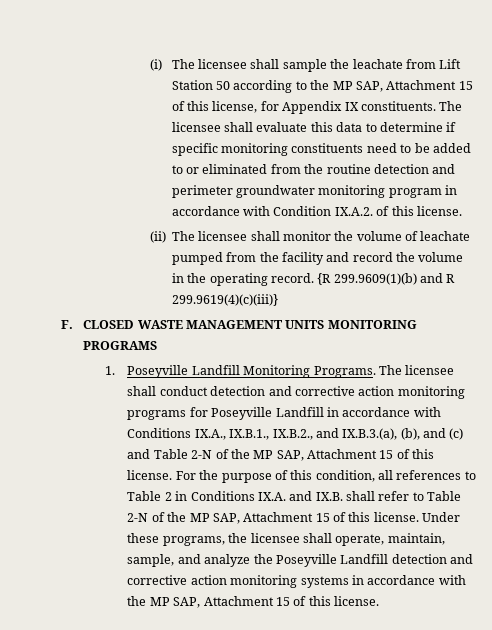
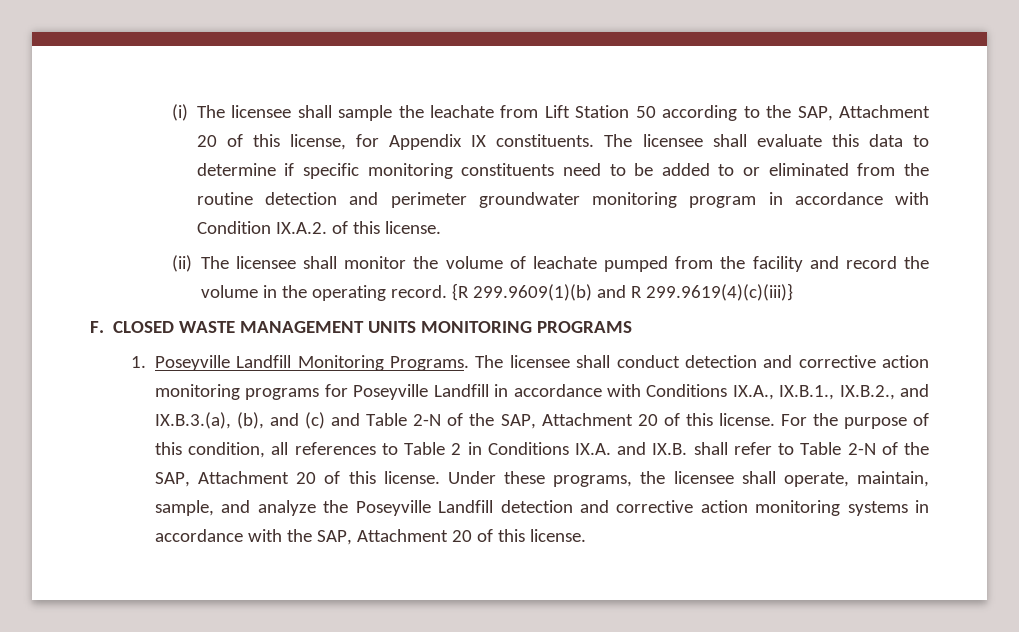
- (i) The licensee shall sample the leachate from Lift Station 50 according to the MP SAP, Attachment 15 of this license, for Appendix IX constituents.
+ (i) The licensee shall sample the leachate from Lift Station 50 according to the SAP, Attachment 20 of this license, for Appendix IX constituents.
- The licensee shall conduct detection and corrective action monitoring programs for Poseyville Landfill in accordance with Conditions IX.A., IX.B.1., IX.B.2., and IX.B.3.(a), (b), and (c) and Table 2-N of the MP SAP, Attachment 15 of this license.
+ The licensee shall conduct detection and corrective action monitoring programs for Poseyville Landfill in accordance with Conditions IX.A., IX.B.1., IX.B.2., and IX.B.3.(a), (b), and (c) and Table 2-N of the SAP, Attachment 20 of this license.
- For the purpose of this condition, all references to Table 2 in Conditions IX.A. and IX.B. shall refer to Table 2-N of the MP SAP, Attachment 15 of this license.
+ For the purpose of this condition, all references to Table 2 in Conditions IX.A. and IX.B. shall refer to Table 2-N of the SAP, Attachment 20 of this license.
- Under these programs, the licensee shall operate, maintain, sample, and analyze the Poseyville Landfill detection and corrective action monitoring systems in accordance with the MP SAP, Attachment 15 of this license.
+ Under these programs, the licensee shall operate, maintain, sample, and analyze the Poseyville Landfill detection and corrective action monitoring systems in accordance with the SAP, Attachment 20 of this license.

